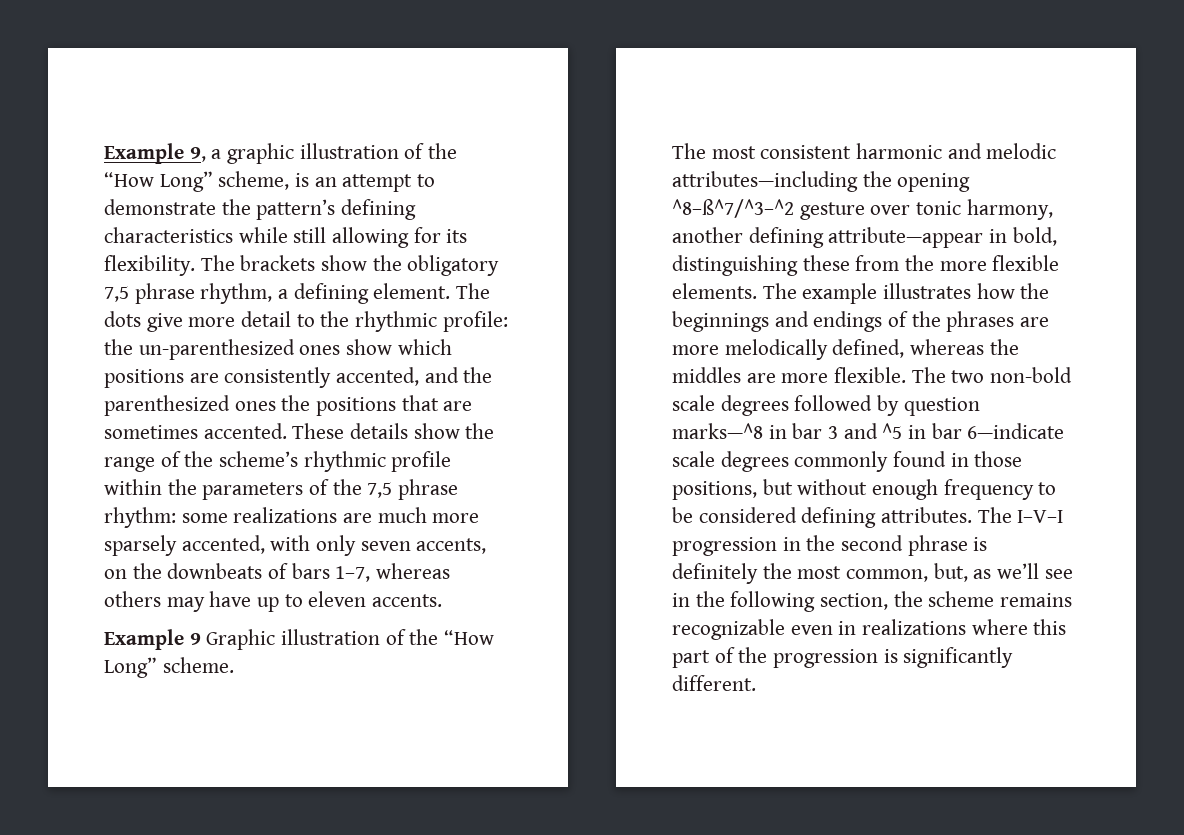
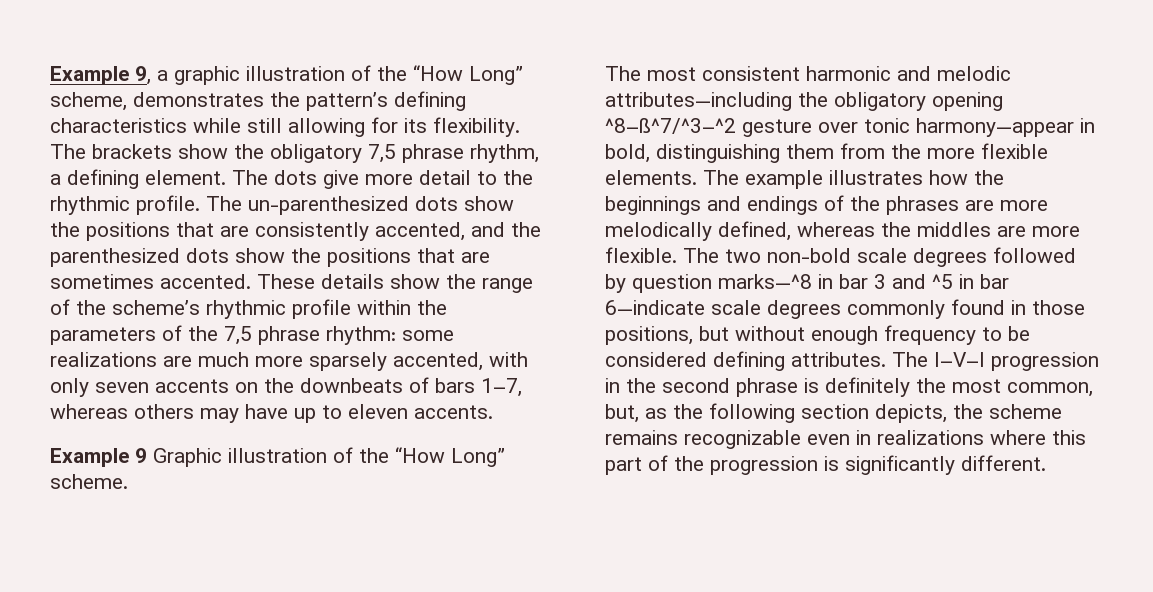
- Example 9, a graphic illustration of the “How Long” scheme, is an attempt to demonstrate the pattern’s defining characteristics while still allowing for its flexibility.
+ Example 9, a graphic illustration of the “How Long” scheme, demonstrates the pattern’s defining characteristics while still allowing for its flexibility.
- The dots give more detail to the rhythmic profile: the un-parenthesized ones show which positions are consistently accented, and the parenthesized ones the positions that are sometimes accented.
+ The dots give more detail to the rhythmic profile. The un-parenthesized dots show the positions that are consistently accented, and the parenthesized dots show the positions that are sometimes accented.
- These details show the range of the scheme’s rhythmic profile within the parameters of the 7,5 phrase rhythm: some realizations are much more sparsely accented, with only seven accents, on the downbeats of bars 1–7, whereas others may have up to eleven accents.
+ These details show the range of the scheme’s rhythmic profile within the parameters of the 7,5 phrase rhythm: some realizations are much more sparsely accented, with only seven accents on the downbeats of bars 1–7, whereas others may have up to eleven accents.
- The most consistent harmonic and melodic attributes—including the opening ^8–ß^7/^3–^2 gesture over tonic harmony, another defining attribute—appear in bold, distinguishing these from the more flexible elements.
+ The most consistent harmonic and melodic attributes—including the obligatory opening ^8–ß^7/^3–^2 gesture over tonic harmony—appear in bold, distinguishing them from the more flexible elements.
- The I–V–I progression in the second phrase is definitely the most common, but, as we’ll see in the following section, the scheme remains recognizable even in realizations where this part of the progression is significantly different.
+ The I–V–I progression in the second phrase is definitely the most common, but, as the following section depicts, the scheme remains recognizable even in realizations where this part of the progression is significantly different.

